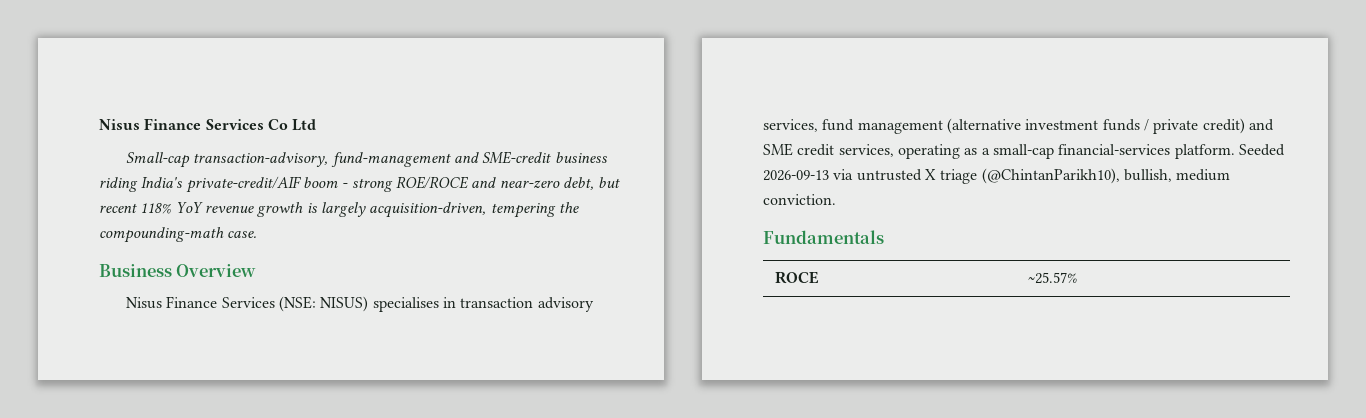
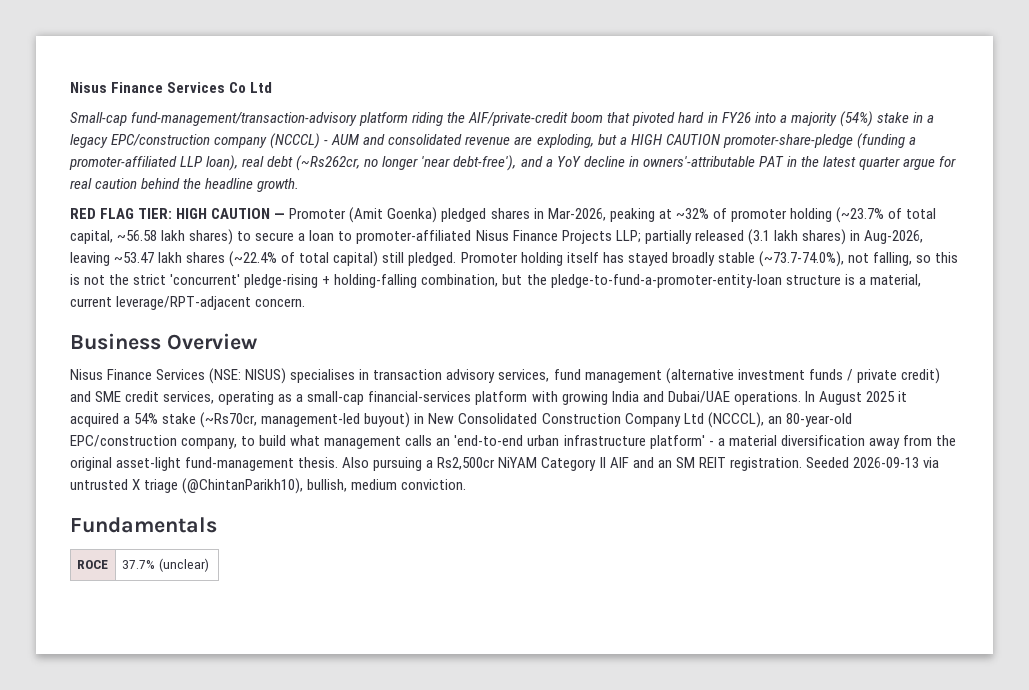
- Small-cap transaction-advisory, fund-management and SME-credit business riding India's private-credit/AIF boom - strong ROE/ROCE and near-zero debt, but recent 118% YoY revenue growth is largely acquisition-driven, tempering the compounding-math case.
+ Small-cap fund-management/transaction-advisory platform riding the AIF/private-credit boom that pivoted hard in FY26 into a majority (54%) stake in a legacy EPC/construction company (NCCCL) - AUM and consolidated revenue are exploding, but a HIGH CAUTION promoter-share-pledge (funding a promoter-affiliated LLP loan), real debt (~Rs262cr, no longer 'near debt-free'), and a YoY decline in owners'-attributable PAT in the latest quarter argue for real caution behind the headline growth.
+ RED FLAG TIER: HIGH CAUTION — Promoter (Amit Goenka) pledged shares in Mar-2026, peaking at ~32% of promoter holding (~23.7% of total capital, ~56.58 lakh shares) to secure a loan to promoter-affiliated Nisus Finance Projects LLP; partially released (3.1 lakh shares) in Aug-2026, leaving ~53.47 lakh shares (~22.4% of total capital) still pledged. Promoter holding itself has stayed broadly stable (~73.7-74.0%), not falling, so this is not the strict 'concurrent' pledge-rising + holding-falling combination, but the pledge-to-fund-a-promoter-entity-loan structure is a material, current leverage/RPT-adjacent concern.
- Nisus Finance Services (NSE: NISUS) specialises in transaction advisory services, fund management (alternative investment funds / private credit) and SME credit services, operating as a small-cap financial-services platform.
+ Nisus Finance Services (NSE: NISUS) specialises in transaction advisory services, fund management (alternative investment funds / private credit) and SME credit services, operating as a small-cap financial-services platform with growing India and Dubai/UAE operations. In August 2025 it acquired a 54% stake (~Rs70cr, management-led buyout) in New Consolidated Construction Company Ltd (NCCCL), an 80-year-old EPC/construction company, to build what management calls an 'end-to-end urban infrastructure platform' - a material diversification away from the original asset-light fund-management thesis. Also pursuing a Rs2,500cr NiYAM Category II AIF and an SM REIT registration.
- ROCE | ~25.57%
+ ROCE | 37.7% (unclear)

